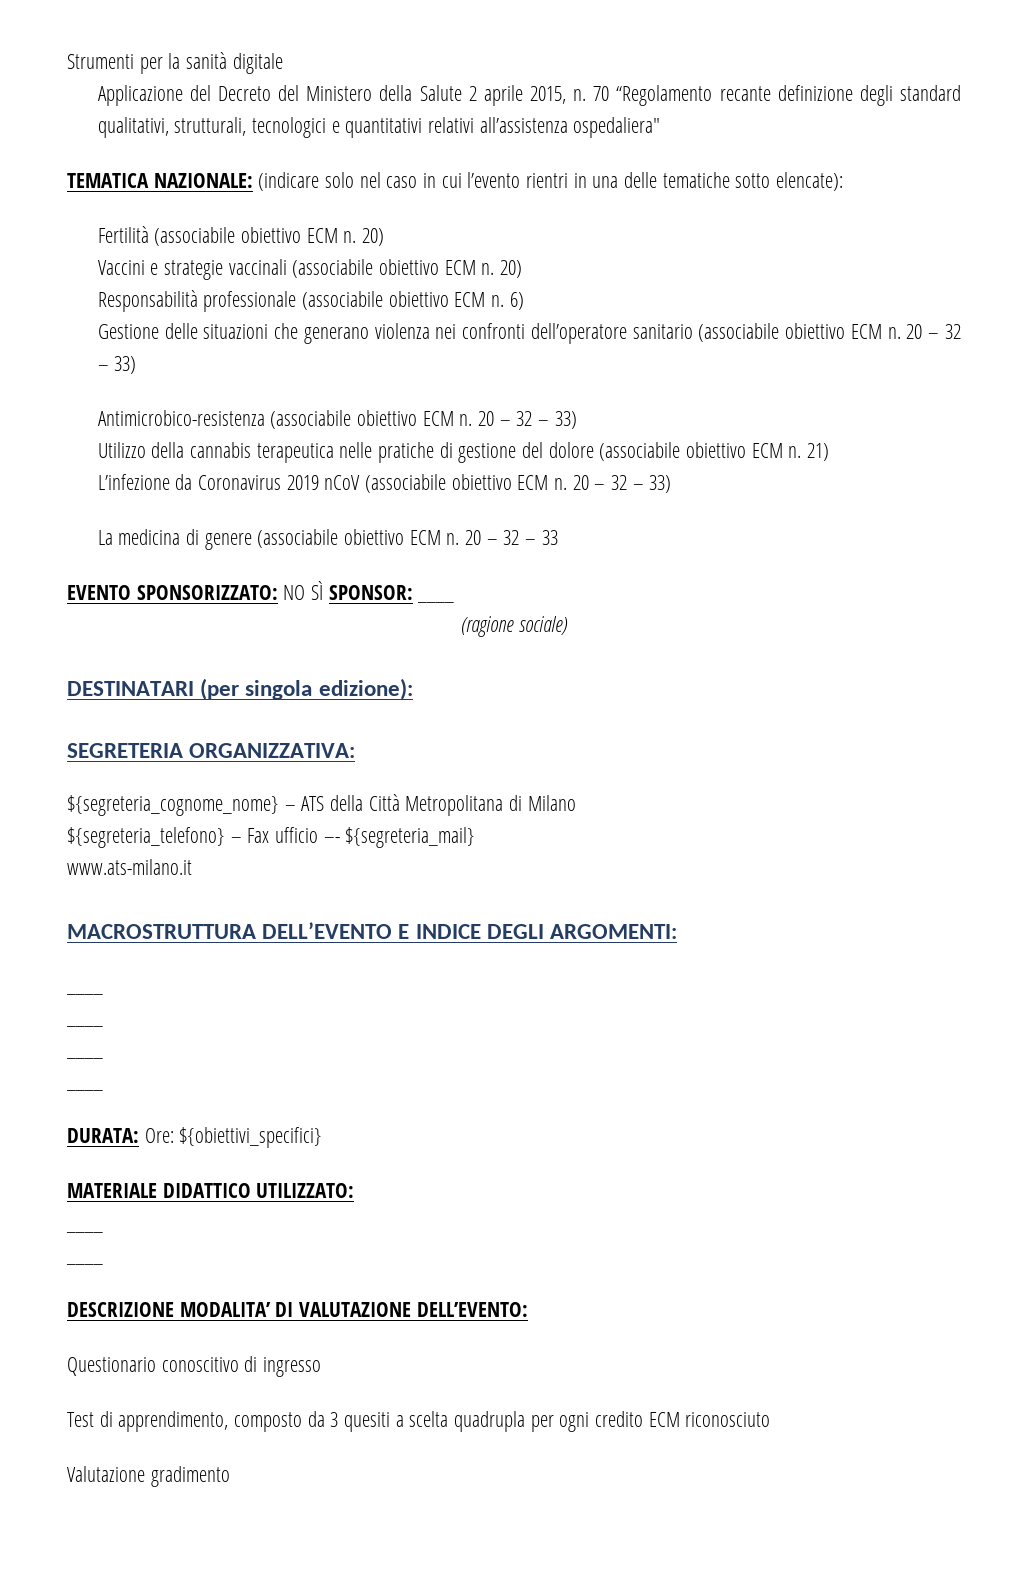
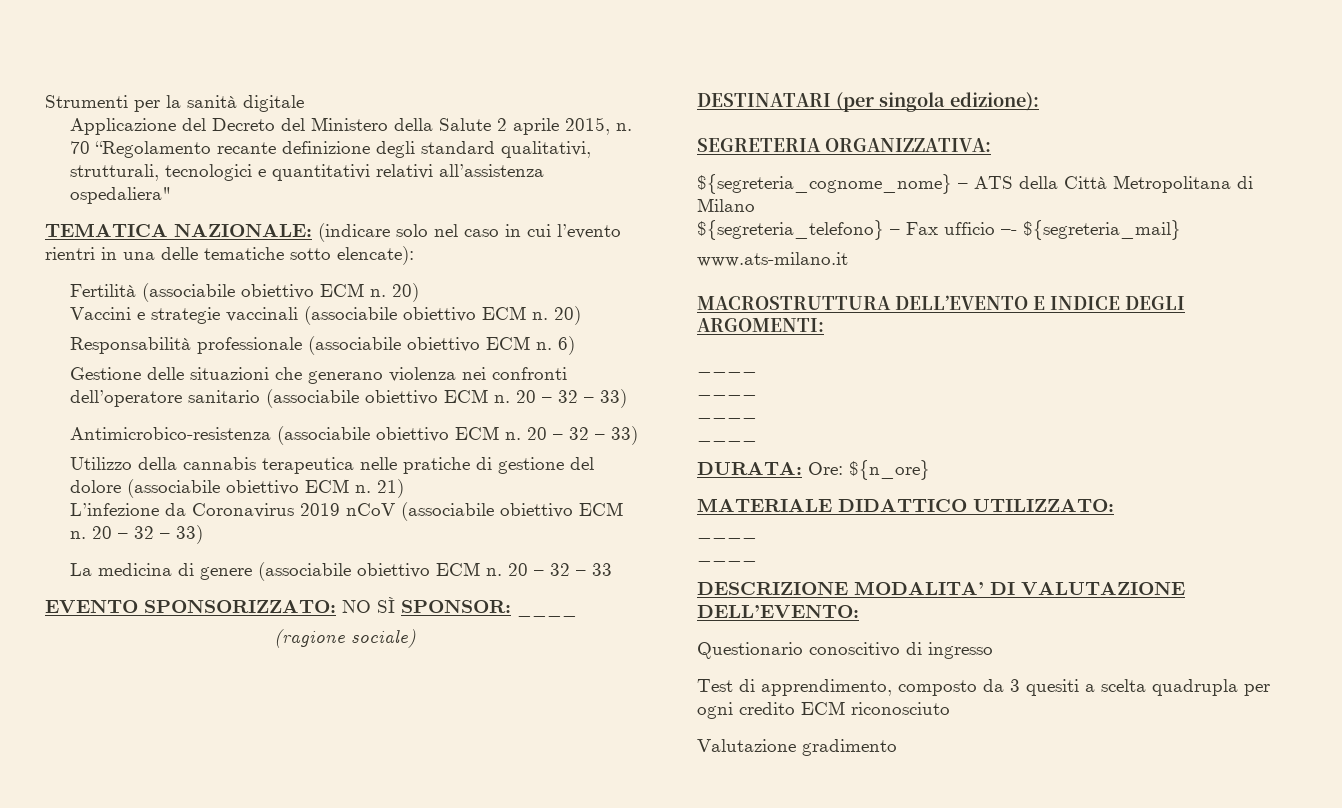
- DURATA: Ore: ${obiettivi_specifici}
+ DURATA: Ore: ${n_ore}

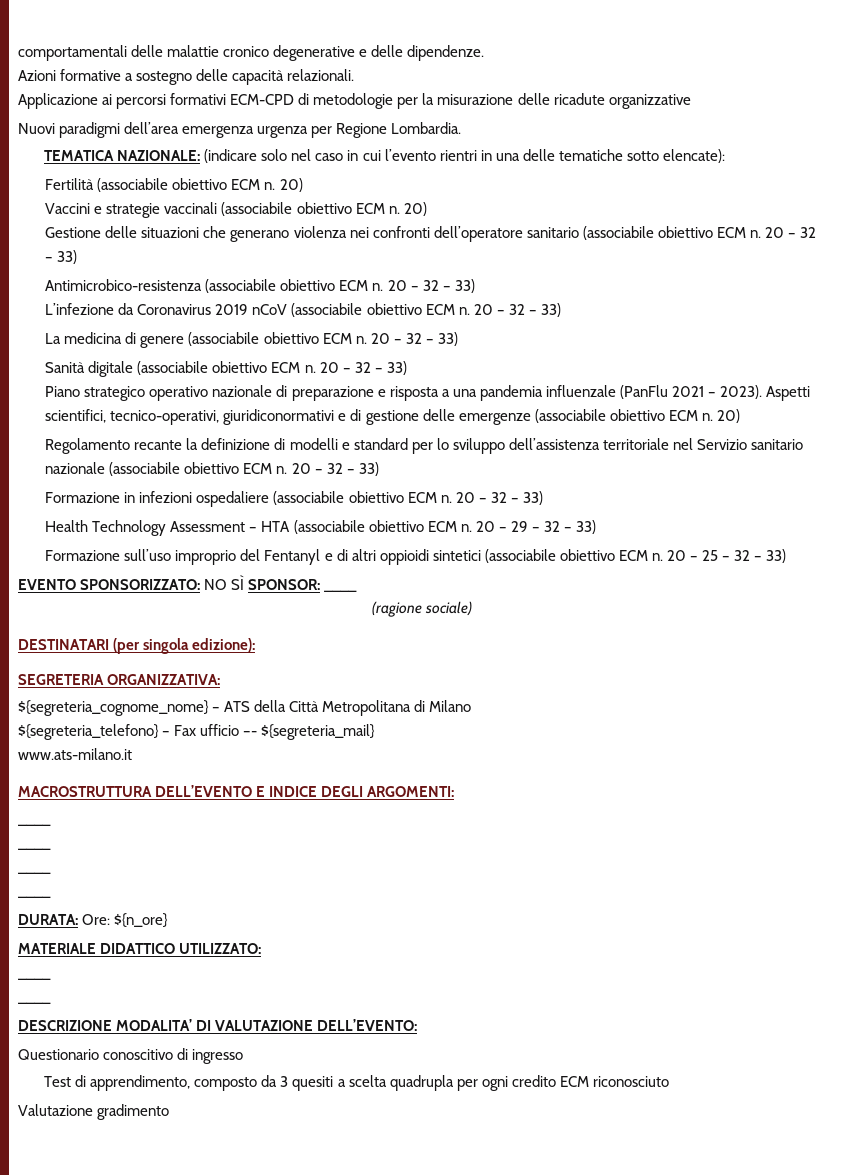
- Strumenti per la sanità digitale
- Applicazione del Decreto del Ministero della Salute 2 aprile 2015, n. 70 “Regolamento recante definizione degli standard qualitativi, strutturali, tecnologici e quantitativi relativi all’assistenza ospedaliera"
+ comportamentali delle malattie cronico degenerative e delle dipendenze.
+ Azioni formative a sostegno delle capacità relazionali.
+ Applicazione ai percorsi formativi ECM-CPD di metodologie per la misurazione delle ricadute organizzative
+ Nuovi paradigmi dell’area emergenza urgenza per Regione Lombardia.
- Responsabilità professionale (associabile obiettivo ECM n. 6)
- Utilizzo della cannabis terapeutica nelle pratiche di gestione del dolore (associabile obiettivo ECM n. 21)
- La medicina di genere (associabile obiettivo ECM n. 20 – 32 – 33
+ La medicina di genere (associabile obiettivo ECM n. 20 – 32 – 33)
+ Sanità digitale (associabile obiettivo ECM n. 20 – 32 – 33)
+ Piano strategico operativo nazionale di preparazione e risposta a una pandemia influenzale (PanFlu 2021 – 2023). Aspetti scientifici, tecnico-operativi, giuridiconormativi e di gestione delle emergenze (associabile obiettivo ECM n. 20)
+ Regolamento recante la definizione di modelli e standard per lo sviluppo dell’assistenza territoriale nel Servizio sanitario nazionale (associabile obiettivo ECM n. 20 – 32 – 33)
+ Formazione in infezioni ospedaliere (associabile obiettivo ECM n. 20 – 32 – 33)
+ Health Technology Assessment – HTA (associabile obiettivo ECM n. 20 – 29 – 32 – 33)
+ Formazione sull’uso improprio del Fentanyl e di altri oppioidi sintetici (associabile obiettivo ECM n. 20 – 25 – 32 – 33)

